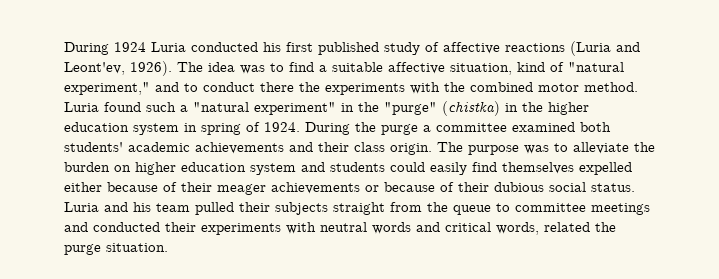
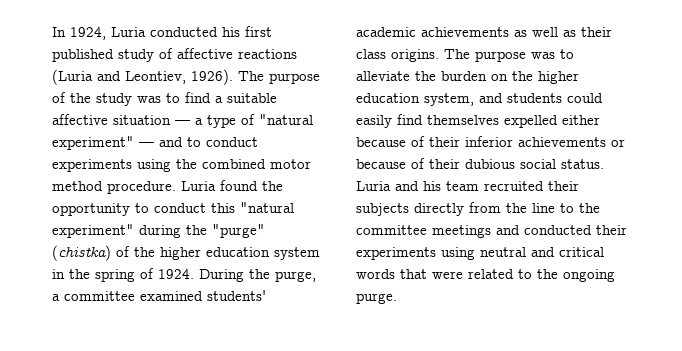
- During 1924 Luria conducted his first published study of affective reactions (Luria and Leont'ev, 1926).
+ In 1924, Luria conducted his first published study of affective reactions (Luria and Leontiev, 1926).
- The idea was to find a suitable affective situation, kind of "natural experiment," and to conduct there the experiments with the combined motor method. Luria found such a "natural experiment" in the "purge" (chistka) in the higher education system in spring of 1924.
+ The purpose of the study was to find a suitable affective situation — a type of "natural experiment" — and to conduct experiments using the combined motor method procedure. Luria found the opportunity to conduct this "natural experiment" during the "purge" (chistka) of the higher education system in the spring of 1924.
- During the purge a committee examined both students' academic achievements and their class origin.
+ During the purge, a committee examined students' academic achievements as well as their class origins.
- The purpose was to alleviate the burden on higher education system and students could easily find themselves expelled either because of their meager achievements or because of their dubious social status.
+ The purpose was to alleviate the burden on the higher education system, and students could easily find themselves expelled either because of their inferior achievements or because of their dubious social status.
- Luria and his team pulled their subjects straight from the queue to committee meetings and conducted their experiments with neutral words and critical words, related the purge situation.
+ Luria and his team recruited their subjects directly from the line to the committee meetings and conducted their experiments using neutral and critical words that were related to the ongoing purge.

